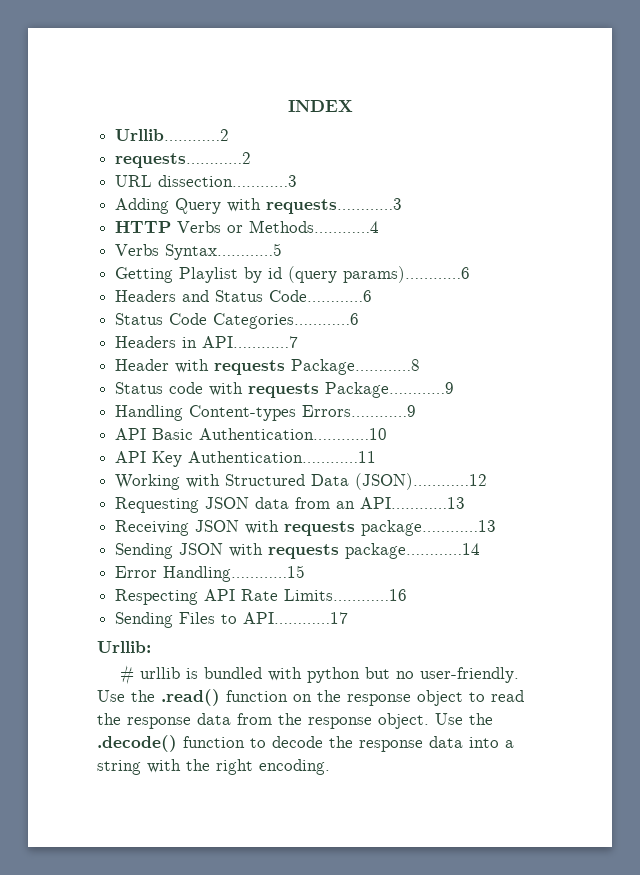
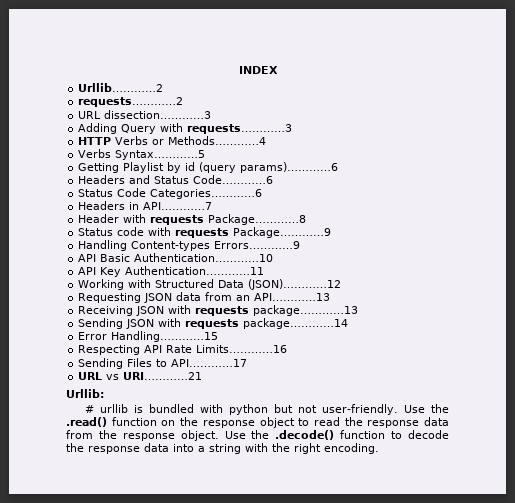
+ URL vs URI…………21
- # urllib is bundled with python but no user-friendly.
+ # urllib is bundled with python but not user-friendly.

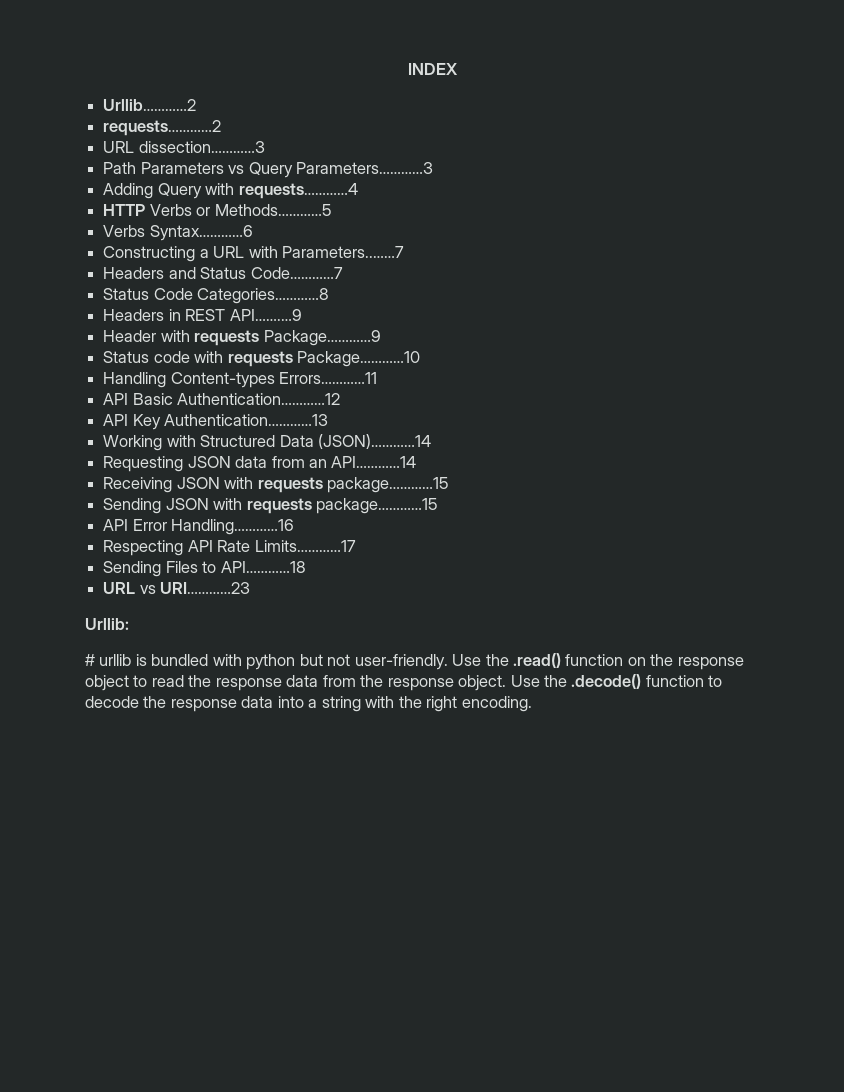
+ Path Parameters vs Query Parameters…………3
- Adding Query with requests…………3
+ Adding Query with requests…………4
- HTTP Verbs or Methods…………4
- Verbs Syntax…………5
- Getting Playlist by id (query params)…………6
+ HTTP Verbs or Methods…………5
+ Verbs Syntax…………6
+ Constructing a URL with Parameters..……7
- Headers and Status Code…………6
+ Headers and Status Code…………7
- Status Code Categories…………6
+ Status Code Categories…………8
- Headers in API…………7
+ Headers in REST API…….…9
- Header with requests Package…………8
+ Header with requests Package…………9
- Status code with requests Package…………9
+ Status code with requests Package…………10
- Handling Content-types Errors…………9
+ Handling Content-types Errors…………11
- API Basic Authentication…………10
+ API Basic Authentication…………12
- API Key Authentication…………11
+ API Key Authentication…………13
- Working with Structured Data (JSON)…………12
+ Working with Structured Data (JSON)…………14
- Requesting JSON data from an API…………13
+ Requesting JSON data from an API…………14
- Receiving JSON with requests package…………13
+ Receiving JSON with requests package…………15
- Sending JSON with requests package…………14
- Error Handling…………15
+ Sending JSON with requests package…………15
+ API Error Handling…………16
- Respecting API Rate Limits…………16
+ Respecting API Rate Limits…………17
- Sending Files to API…………17
+ Sending Files to API…………18
- URL vs URI…………21
+ URL vs URI…………23

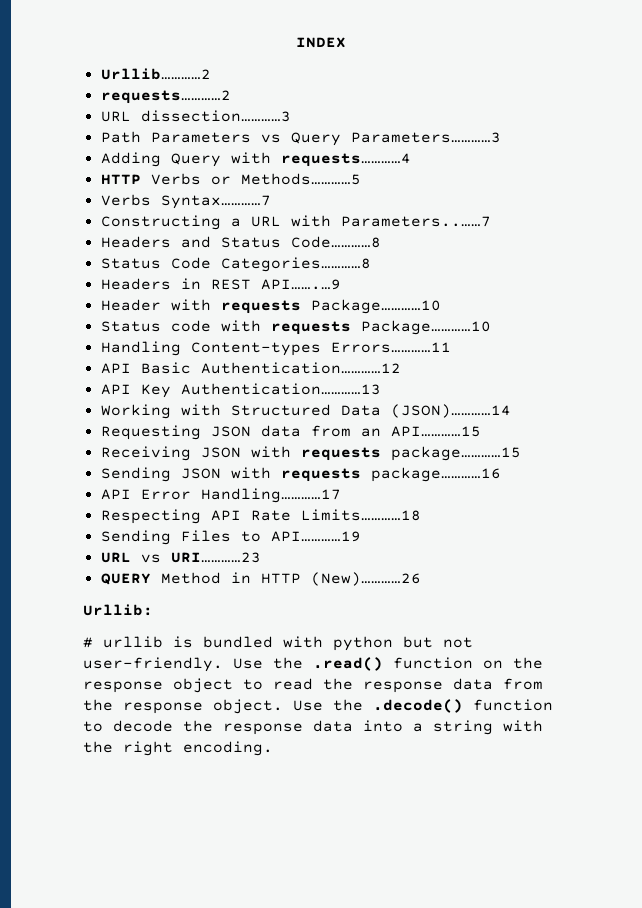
- Verbs Syntax…………6
+ Verbs Syntax…………7
- Headers and Status Code…………7
+ Headers and Status Code…………8
- Header with requests Package…………9
+ Header with requests Package…………10
- Requesting JSON data from an API…………14
+ Requesting JSON data from an API…………15
- Sending JSON with requests package…………15
+ Sending JSON with requests package…………16
- API Error Handling…………16
+ API Error Handling…………17
- Respecting API Rate Limits…………17
+ Respecting API Rate Limits…………18
- Sending Files to API…………18
+ Sending Files to API…………19
+ QUERY Method in HTTP (New)…………26

